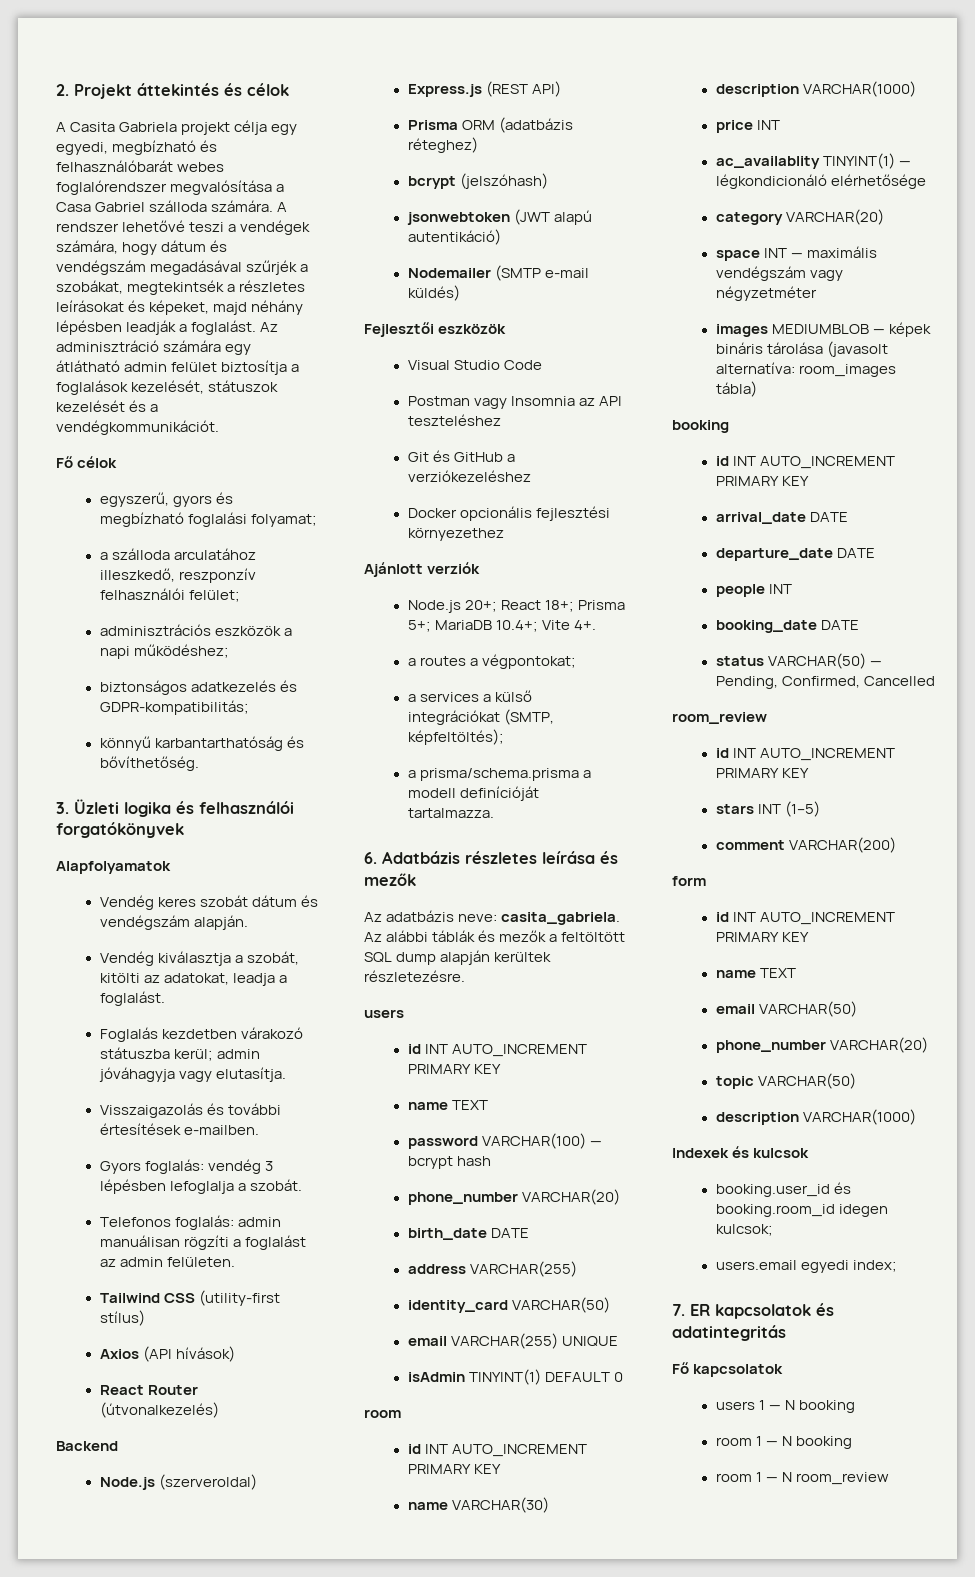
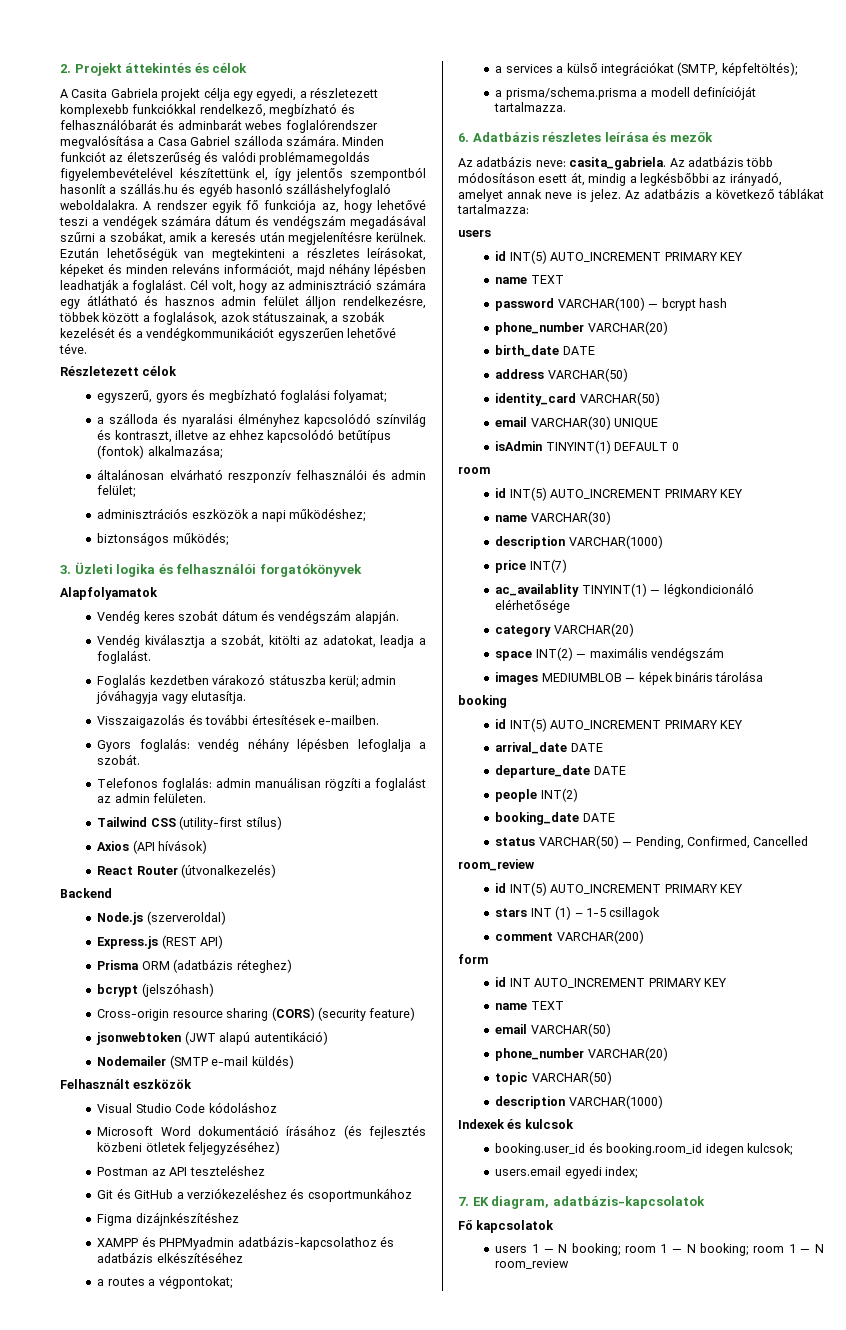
- A Casita Gabriela projekt célja egy egyedi, megbízható és felhasználóbarát webes foglalórendszer megvalósítása a Casa Gabriel szálloda számára.
+ A Casita Gabriela projekt célja egy egyedi, a részletezett komplexebb funkciókkal rendelkező, megbízható és felhasználóbarát és adminbarát webes foglalórendszer megvalósítása a Casa Gabriel szálloda számára.
- A rendszer lehetővé teszi a vendégek számára, hogy dátum és vendégszám megadásával szűrjék a szobákat, megtekintsék a részletes leírásokat és képeket, majd néhány lépésben leadják a foglalást. Az adminisztráció számára egy átlátható admin felület biztosítja a foglalások kezelését, státuszok kezelését és a vendégkommunikációt.
- Fő célok
+ Minden funkciót az életszerűség és valódi problémamegoldás figyelembevételével készítettünk el, így jelentős szempontból hasonlít a szállás.hu és egyéb hasonló szálláshelyfoglaló weboldalakra. A rendszer egyik fő funkciója az, hogy lehetővé teszi a vendégek számára dátum és vendégszám megadásával szűrni a szobákat, amik a keresés után megjelenítésre kerülnek. Ezután lehetőségük van megtekinteni a részletes leírásokat, képeket és minden releváns információt, majd néhány lépésben leadhatják a foglalást. Cél volt, hogy az adminisztráció számára egy átlátható és hasznos admin felület álljon rendelkezésre, többek között a foglalások, azok státuszainak, a szobák kezelését és a vendégkommunikációt egyszerűen lehetővé téve.
+ Részletezett célok
- a szálloda arculatához illeszkedő, reszponzív felhasználói felület;
+ a szálloda és nyaralási élményhez kapcsolódó színvilág és kontraszt, illetve az ehhez kapcsolódó betűtípus (fontok) alkalmazása;
+ általánosan elvárható reszponzív felhasználói és admin felület;
- biztonságos adatkezelés és GDPR-kompatibilitás;
- könnyű karbantarthatóság és bővíthetőség.
+ biztonságos működés;
- Gyors foglalás: vendég 3 lépésben lefoglalja a szobát.
+ Gyors foglalás: vendég néhány lépésben lefoglalja a szobát.
+ Cross-origin resource sharing (CORS) (security feature)
- Fejlesztői eszközök
+ Felhasznált eszközök
- Visual Studio Code
+ Visual Studio Code kódoláshoz
+ Microsoft Word dokumentáció írásához (és fejlesztés közbeni ötletek feljegyzéséhez)
- Postman vagy Insomnia az API teszteléshez
+ Postman az API teszteléshez
- Git és GitHub a verziókezeléshez
- Docker opcionális fejlesztési környezethez
- Ajánlott verziók
- Node.js 20+; React 18+; Prisma 5+; MariaDB 10.4+; Vite 4+.
+ Git és GitHub a verziókezeléshez és csoportmunkához
+ Figma dizájnkészítéshez
+ XAMPP és PHPMyadmin adatbázis-kapcsolathoz és adatbázis elkészítéséhez
- Az alábbi táblák és mezők a feltöltött SQL dump alapján kerültek részletezésre.
+ Az adatbázis több módosításon esett át, mindig a legkésbőbbi az irányadó, amelyet annak neve is jelez. Az adatbázis a következő táblákat tartalmazza:
  users
- id INT AUTO_INCREMENT PRIMARY KEY
+ id INT(5) AUTO_INCREMENT PRIMARY KEY
- address VARCHAR(255)
+ address VARCHAR(50)
- email VARCHAR(255) UNIQUE
+ email VARCHAR(30) UNIQUE
  isAdmin TINYINT(1) DEFAULT 0
  room
- id INT AUTO_INCREMENT PRIMARY KEY
+ id INT(5) AUTO_INCREMENT PRIMARY KEY
- price INT
+ price INT(7)
- space INT — maximális vendégszám vagy négyzetméter
+ space INT(2) — maximális vendégszám
- images MEDIUMBLOB — képek bináris tárolása (javasolt alternatíva: room_images tábla)
+ images MEDIUMBLOB — képek bináris tárolása
  booking
- id INT AUTO_INCREMENT PRIMARY KEY
+ id INT(5) AUTO_INCREMENT PRIMARY KEY
- people INT
+ people INT(2)
  status VARCHAR(50) — Pending, Confirmed, Cancelled
  room_review
- id INT AUTO_INCREMENT PRIMARY KEY
+ id INT(5) AUTO_INCREMENT PRIMARY KEY
- stars INT (1–5)
+ stars INT (1) – 1-5 csillagok
- 7. ER kapcsolatok és adatintegritás
+ 7. EK diagram, adatbázis-kapcsolatok
- users 1 — N booking
- room 1 — N booking
- room 1 — N room_review
+ users 1 — N booking; room 1 — N booking; room 1 — N room_review

